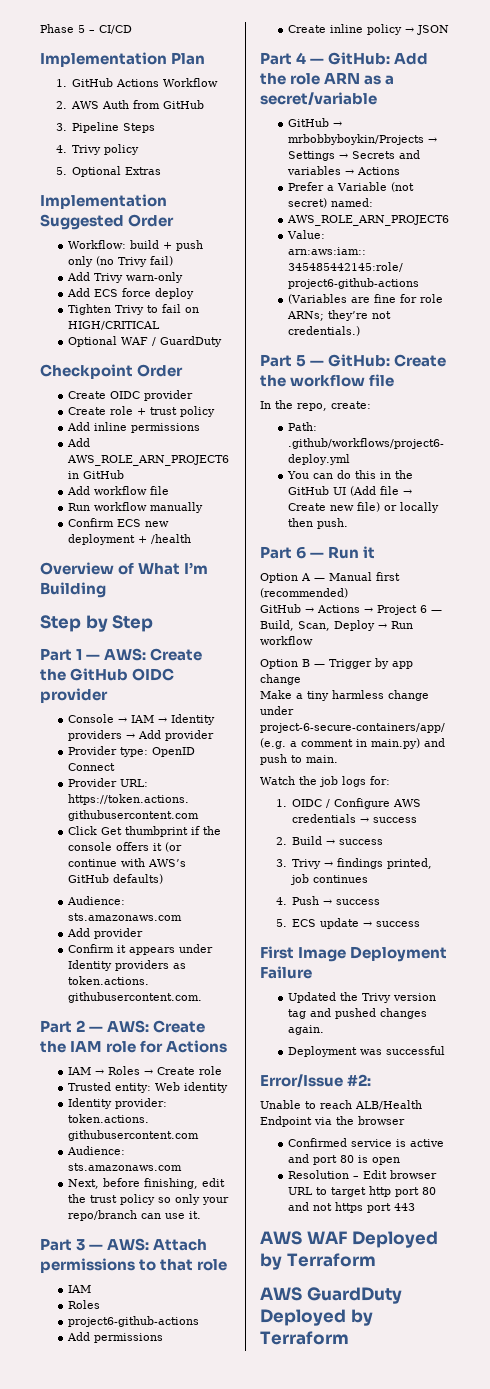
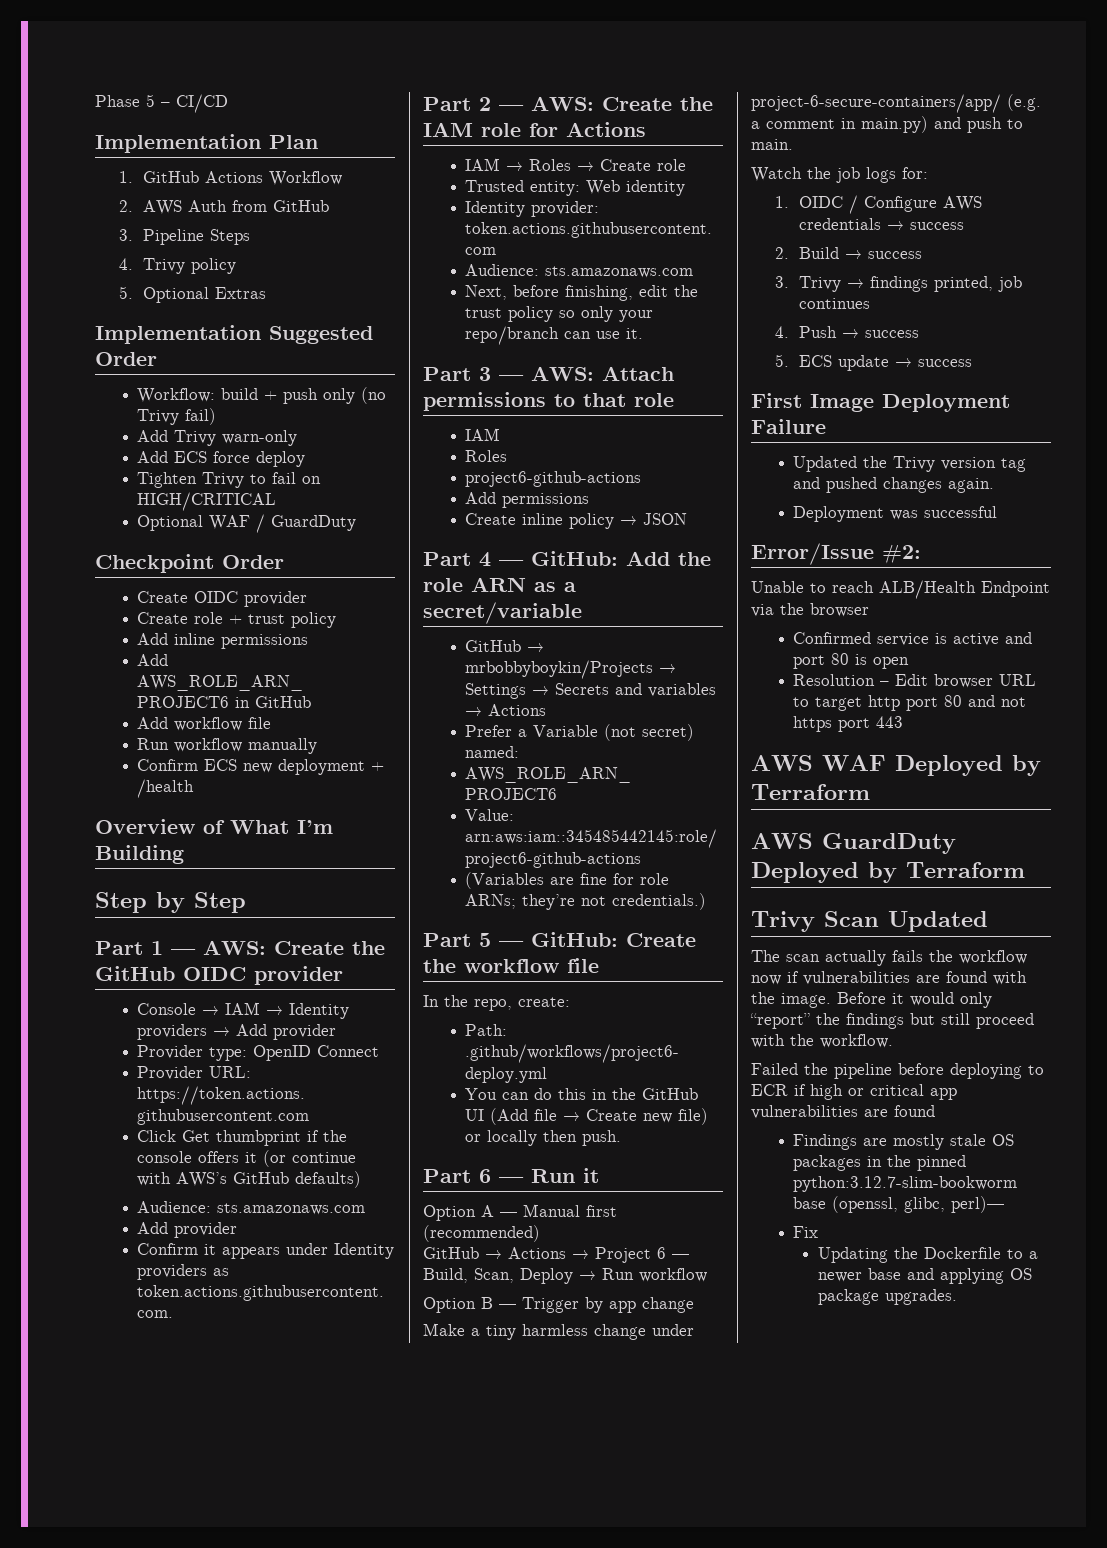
+ Trivy Scan Updated
+ The scan actually fails the workflow now if vulnerabilities are found with the image. Before it would only “report” the findings but still proceed with the workflow.
+ Failed the pipeline before deploying to ECR if high or critical app vulnerabilities are found
+ Findings are mostly stale OS packages in the pinned python:3.12.7-slim-bookworm base (openssl, glibc, perl)—
+ Fix
+ Updating the Dockerfile to a newer base and applying OS package upgrades.

